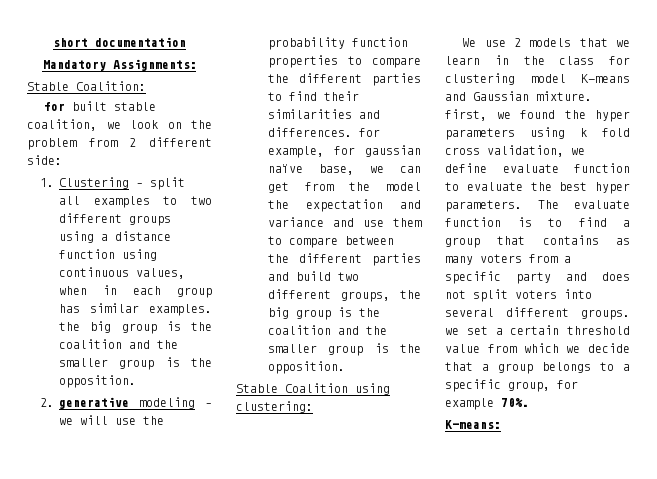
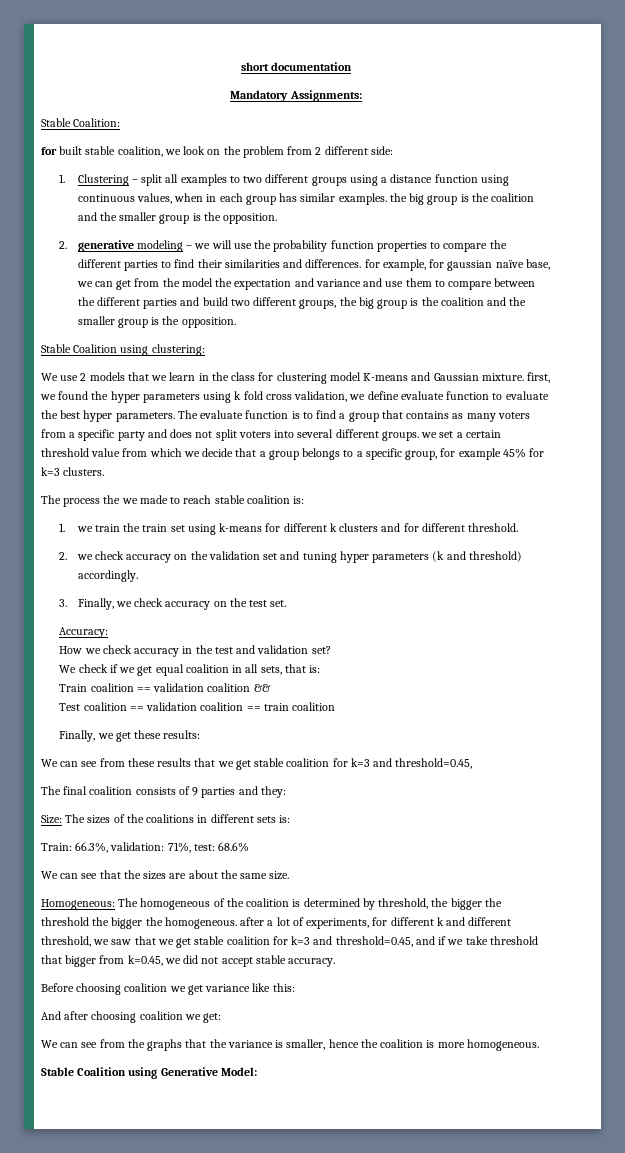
- The evaluate function is to find a group that contains as many voters from a specific party and does not split voters into several different groups. we set a certain threshold value from which we decide that a group belongs to a specific group, for example 70%.
- K-means:
+ The evaluate function is to find a group that contains as many voters from a specific party and does not split voters into several different groups. we set a certain threshold value from which we decide that a group belongs to a specific group, for example 45% for k=3 clusters.
+ The process the we made to reach stable coalition is:
+ 1. we train the train set using k-means for different k clusters and for different threshold.
+ 2. we check accuracy on the validation set and tuning hyper parameters (k and threshold) accordingly.
+ 3. Finally, we check accuracy on the test set.
+ Accuracy:
+ How we check accuracy in the test and validation set?
+ We check if we get equal coalition in all sets, that is:
+ Train coalition == validation coalition &&
+ Test coalition == validation coalition == train coalition
+ Finally, we get these results:
+ We can see from these results that we get stable coalition for k=3 and threshold=0.45,
+ The final coalition consists of 9 parties and they:
+ Size: The sizes of the coalitions in different sets is:
+ Train: 66.3%, validation: 71%, test: 68.6%
+ We can see that the sizes are about the same size.
+ Homogeneous: The homogeneous of the coalition is determined by threshold, the bigger the threshold the bigger the homogeneous. after a lot of experiments, for different k and different threshold, we saw that we get stable coalition for k=3 and threshold=0.45, and if we take threshold that bigger from k=0.45, we did not accept stable accuracy.
+ Before choosing coalition we get variance like this:
+ And after choosing coalition we get:
+ We can see from the graphs that the variance is smaller, hence the coalition is more homogeneous.
+ Stable Coalition using Generative Model:

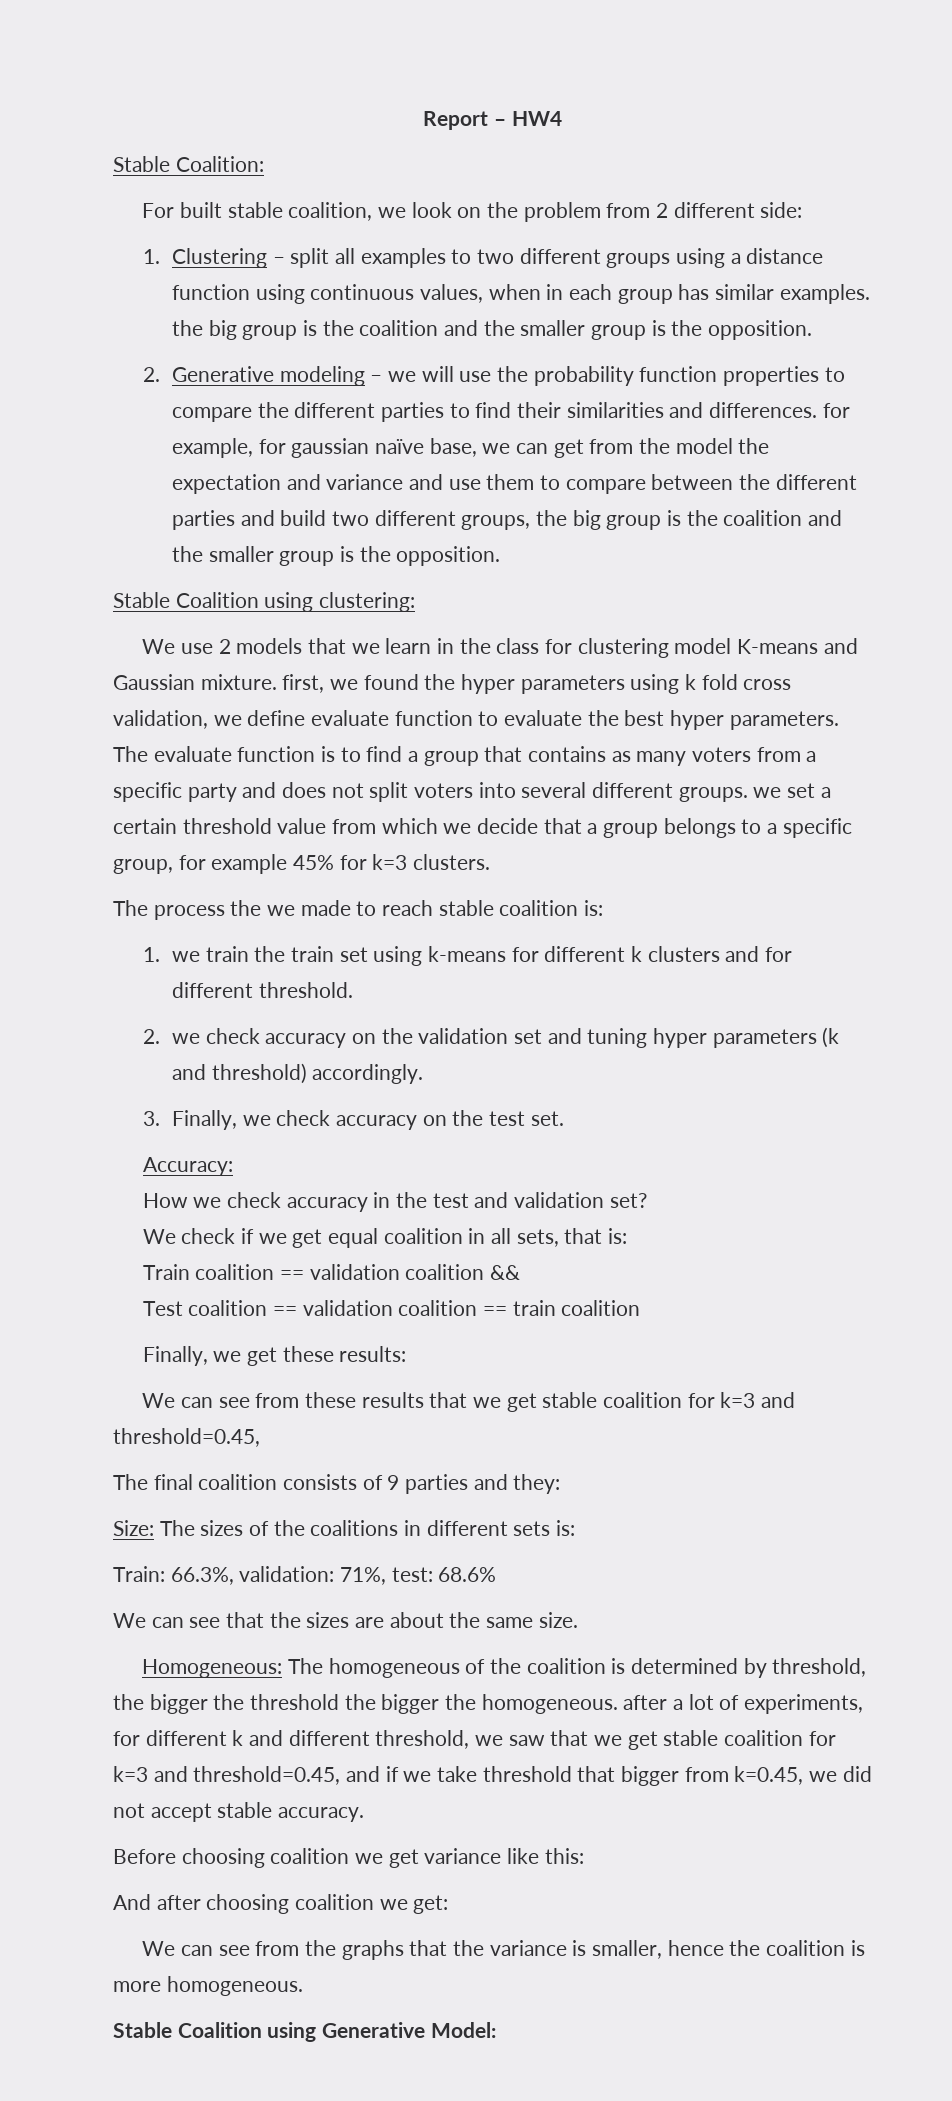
- short documentation
- Mandatory Assignments:
+ Report – HW4
- for built stable coalition, we look on the problem from 2 different side:
+ For built stable coalition, we look on the problem from 2 different side:
- 2. generative modeling – we will use the probability function properties to compare the different parties to find their similarities and differences. for example, for gaussian naïve base, we can get from the model the expectation and variance and use them to compare between the different parties and build two different groups, the big group is the coalition and the smaller group is the opposition.
+ 2. Generative modeling – we will use the probability function properties to compare the different parties to find their similarities and differences. for example, for gaussian naïve base, we can get from the model the expectation and variance and use them to compare between the different parties and build two different groups, the big group is the coalition and the smaller group is the opposition.

